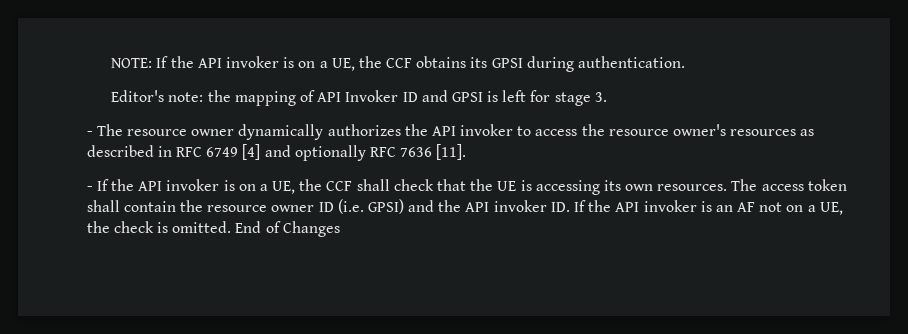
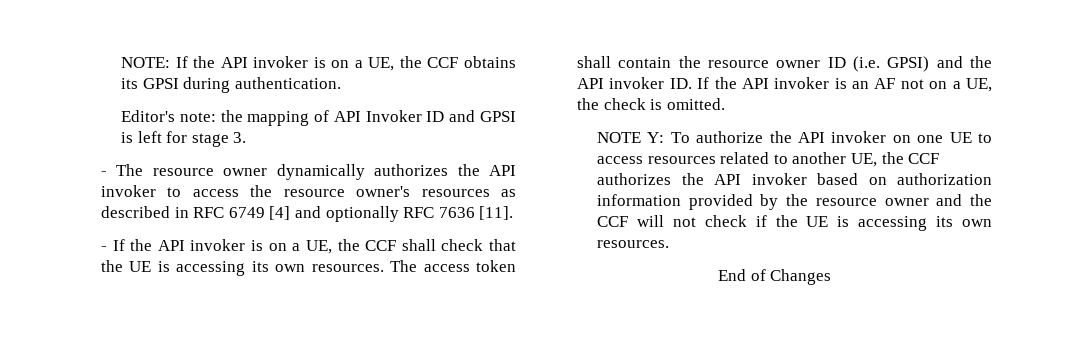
- The access token shall contain the resource owner ID (i.e. GPSI) and the API invoker ID. If the API invoker is an AF not on a UE, the check is omitted. End of Changes
+ The access token shall contain the resource owner ID (i.e. GPSI) and the API invoker ID. If the API invoker is an AF not on a UE, the check is omitted.
+ NOTE Y: To authorize the API invoker on one UE to access resources related to another UE, the CCF authorizes the API invoker based on authorization information provided by the resource owner and the CCF will not check if the UE is accessing its own resources.
+ End of Changes

